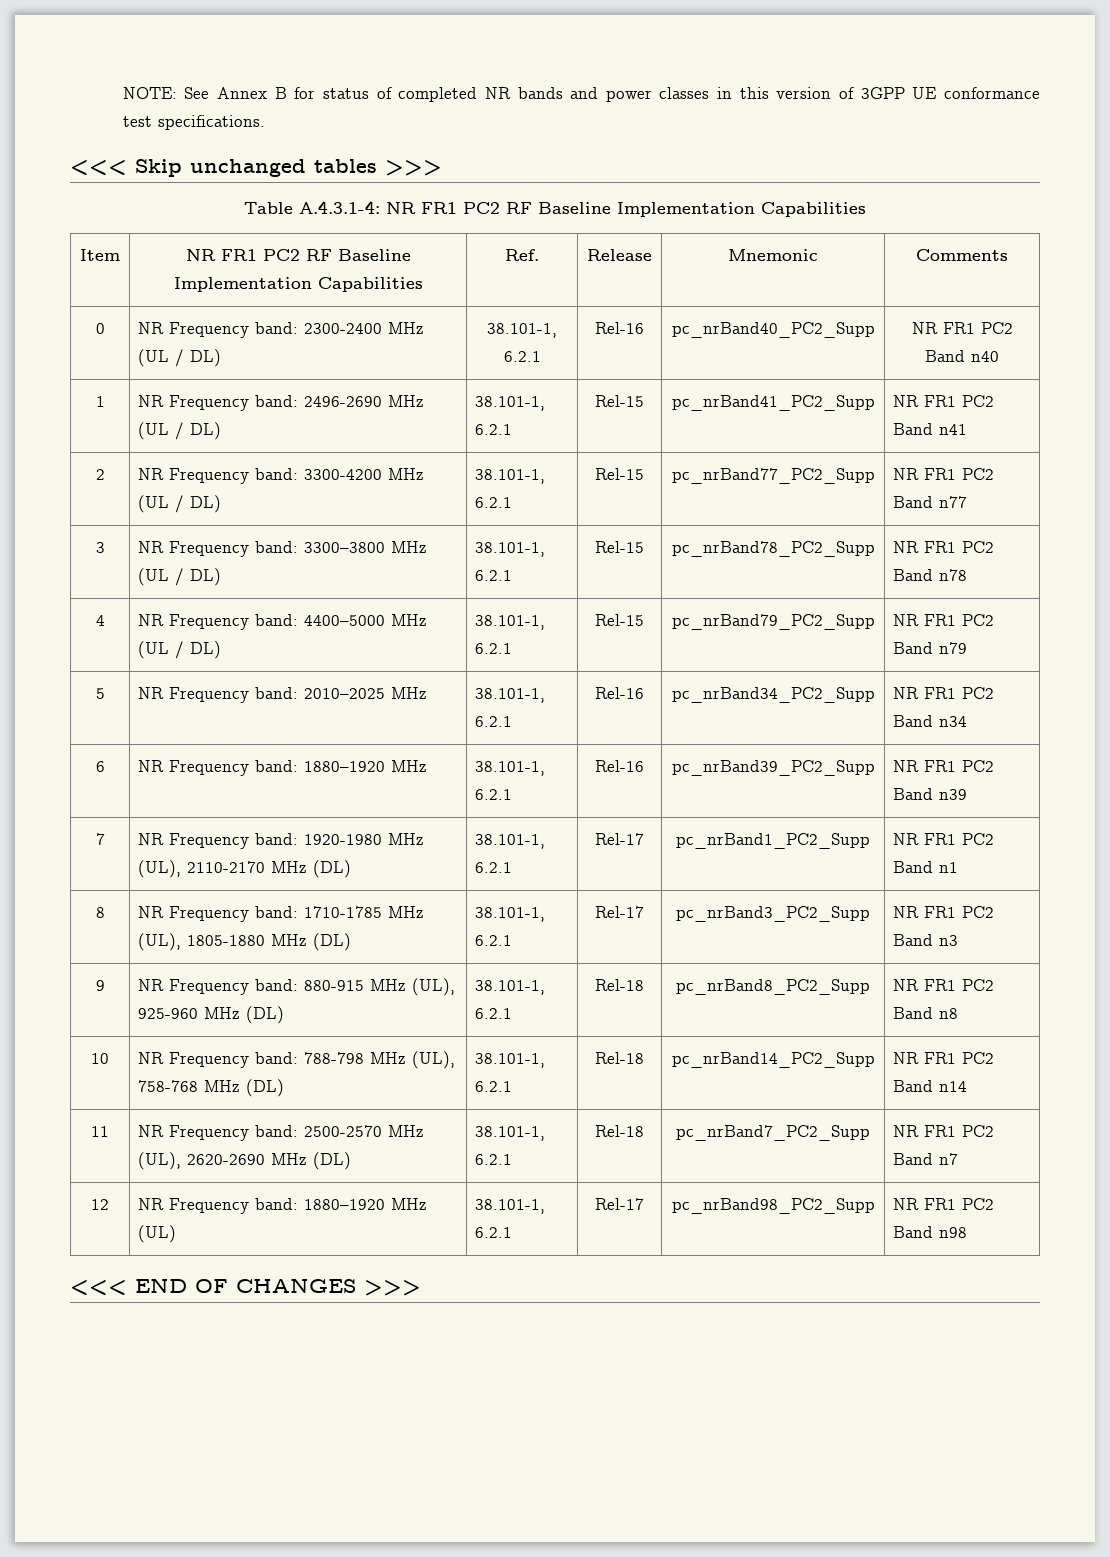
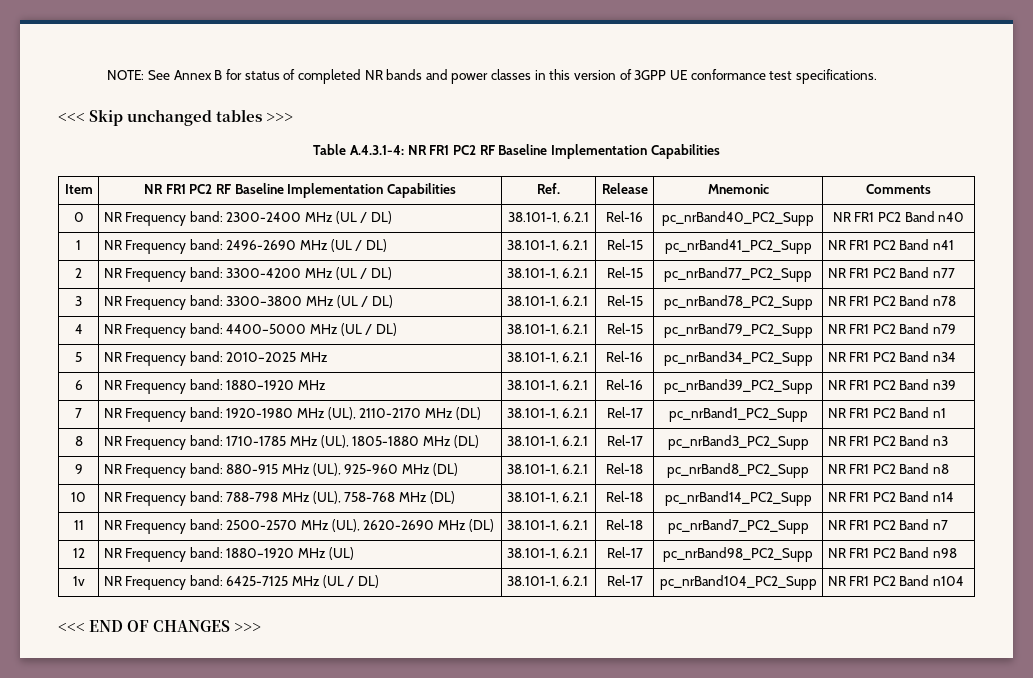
+ 1v | NR Frequency band: 6425-7125 MHz (UL / DL) | 38.101-1, 6.2.1 | Rel-17 | pc_nrBand104_PC2_Supp | NR FR1 PC2 Band n104

